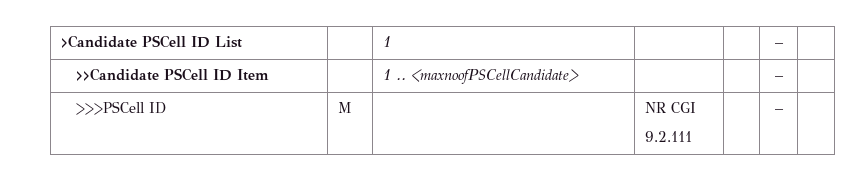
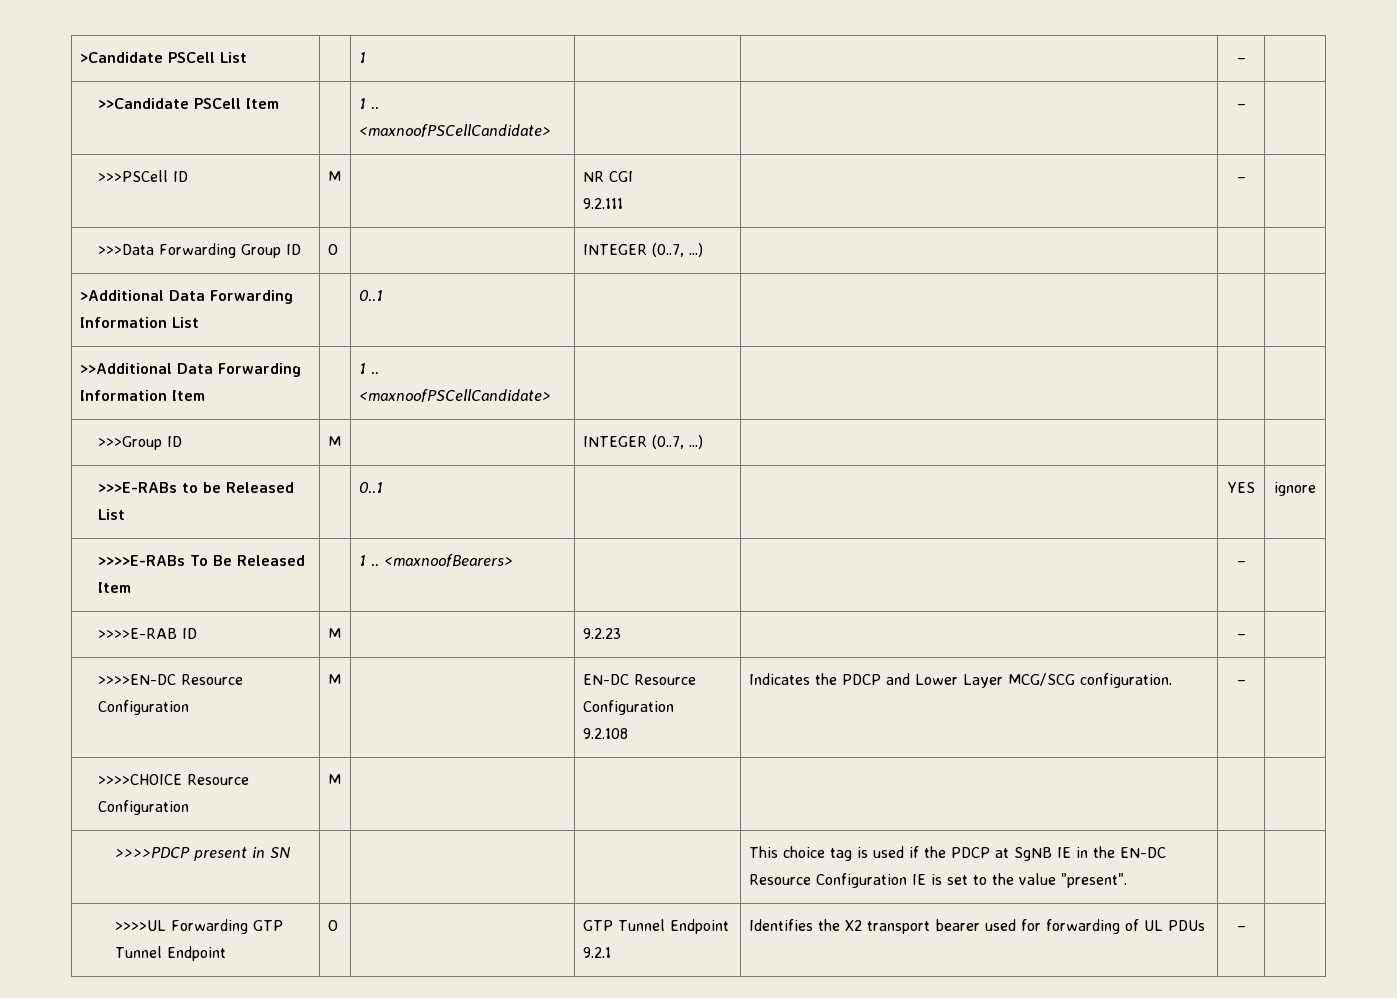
- >Candidate PSCell ID List | | 1 | | | – |
+ >Candidate PSCell List | | 1 | | | – |
- >>Candidate PSCell ID Item | | 1 .. <maxnoofPSCellCandidate> | | | – |
+ >>Candidate PSCell Item | | 1 .. <maxnoofPSCellCandidate> | | | – |
+ >>>Data Forwarding Group ID | O | | INTEGER (0..7, ...) | | |
+ >Additional Data Forwarding Information List | | 0..1 | | | |
+ >>Additional Data Forwarding Information Item | | 1 .. <maxnoofPSCellCandidate> | | | |
+ >>>Group ID | M | | INTEGER (0..7, ...) | | |
+ >>>E-RABs to be Released List | | 0..1 | | | YES | ignore
+ >>>>E-RABs To Be Released Item | | 1 .. <maxnoofBearers> | | | – |
+ >>>>E-RAB ID | M | | 9.2.23 | | – |
+ >>>>EN-DC Resource Configuration | M | | EN-DC Resource Configuration
+ 9.2.108 | Indicates the PDCP and Lower Layer MCG/SCG configuration. | – |
+ >>>>CHOICE Resource Configuration | M | | | | |
+ >>>>PDCP present in SN | | | | This choice tag is used if the PDCP at SgNB IE in the EN-DC Resource Configuration IE is set to the value "present". | |
+ >>>>UL Forwarding GTP Tunnel Endpoint | O | | GTP Tunnel Endpoint 9.2.1 | Identifies the X2 transport bearer used for forwarding of UL PDUs | – |

